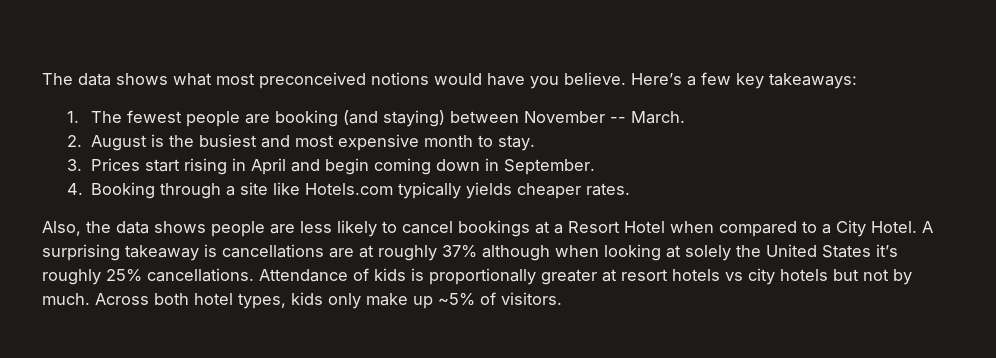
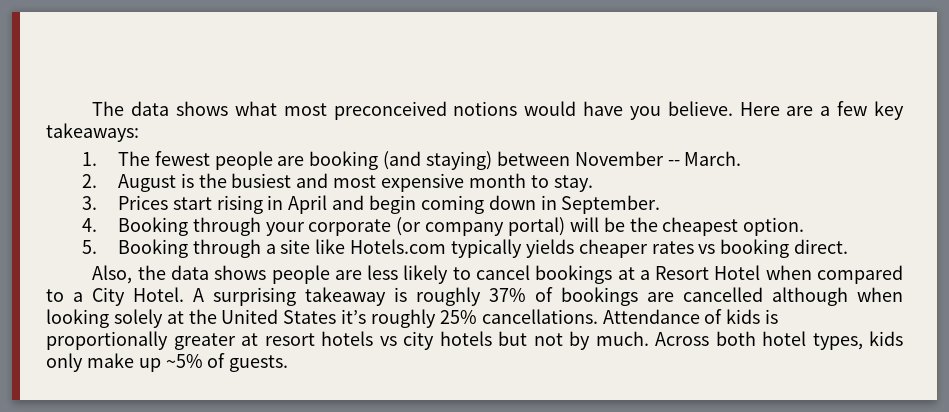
- Here’s a few key takeaways:
+ Here are a few key takeaways:
- 4. Booking through a site like Hotels.com typically yields cheaper rates.
+ 4. Booking through your corporate (or company portal) will be the cheapest option.
+ 5. Booking through a site like Hotels.com typically yields cheaper rates vs booking direct.
- A surprising takeaway is cancellations are at roughly 37% although when looking at solely the United States it’s roughly 25% cancellations.
+ A surprising takeaway is roughly 37% of bookings are cancelled although when looking solely at the United States it’s roughly 25% cancellations.
- Across both hotel types, kids only make up ~5% of visitors.
+ Across both hotel types, kids only make up ~5% of guests.

